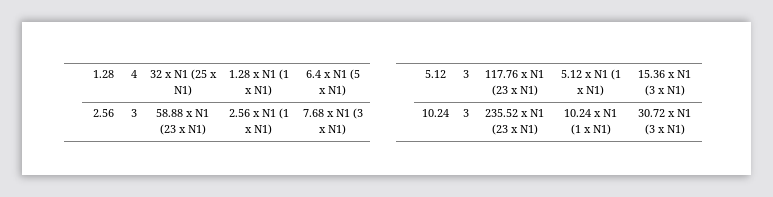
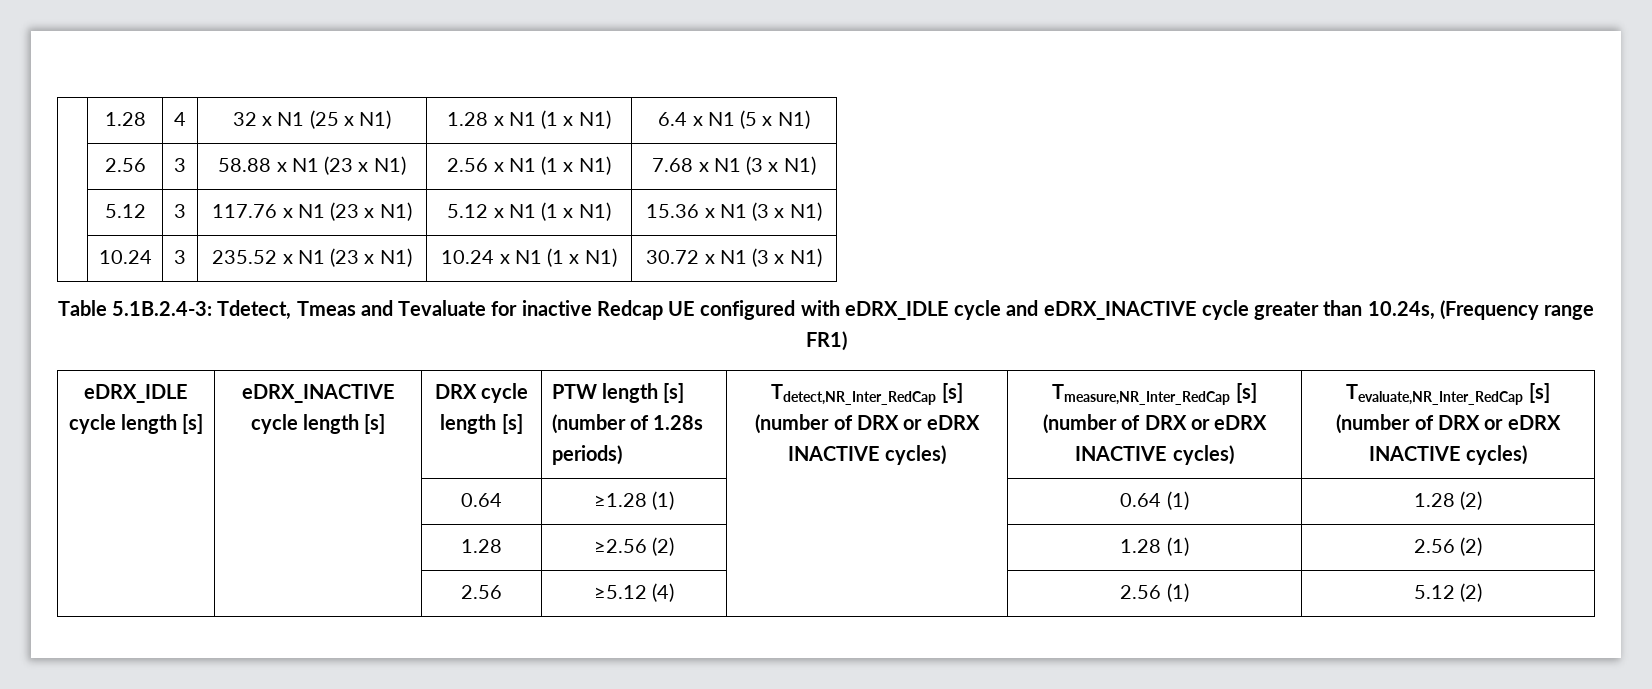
+ Table 5.1B.2.4-3: Tdetect, Tmeas and Tevaluate for inactive Redcap UE configured with eDRX_IDLE cycle and eDRX_INACTIVE cycle greater than 10.24s, (Frequency range FR1)
+ eDRX_IDLE cycle length [s] | eDRX_INACTIVE cycle length [s] | DRX cycle length [s] | PTW length [s] (number of 1.28s periods) | Tdetect,NR_Inter_RedCap [s] (number of DRX or eDRX INACTIVE cycles) | Tmeasure,NR_Inter_RedCap [s] (number of DRX or eDRX INACTIVE cycles) | Tevaluate,NR_Inter_RedCap [s] (number of DRX or eDRX INACTIVE cycles)
+ | | 0.64 | ≥1.28 (1) | | 0.64 (1) | 1.28 (2)
+ | | 1.28 | ≥2.56 (2) | | 1.28 (1) | 2.56 (2)
+ | | 2.56 | ≥5.12 (4) | | 2.56 (1) | 5.12 (2)

